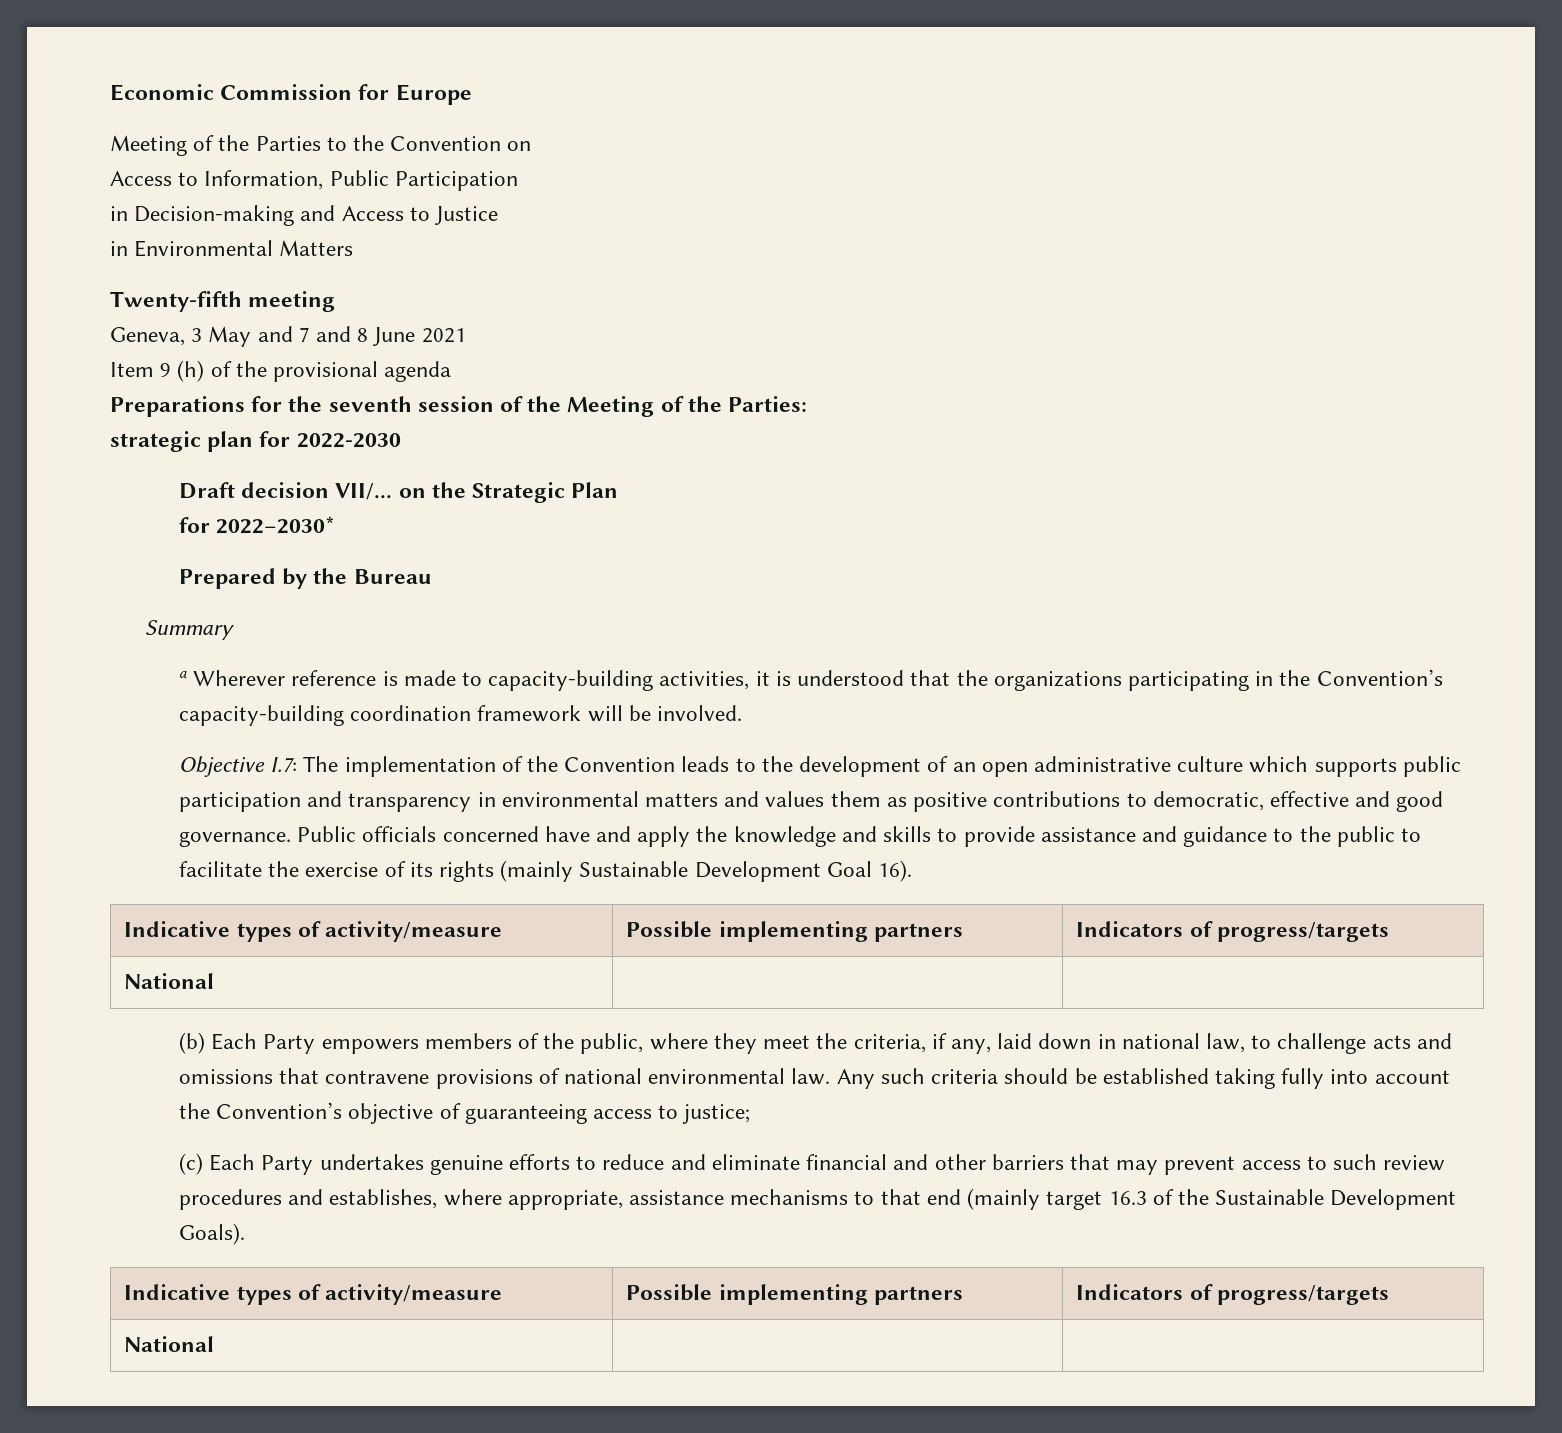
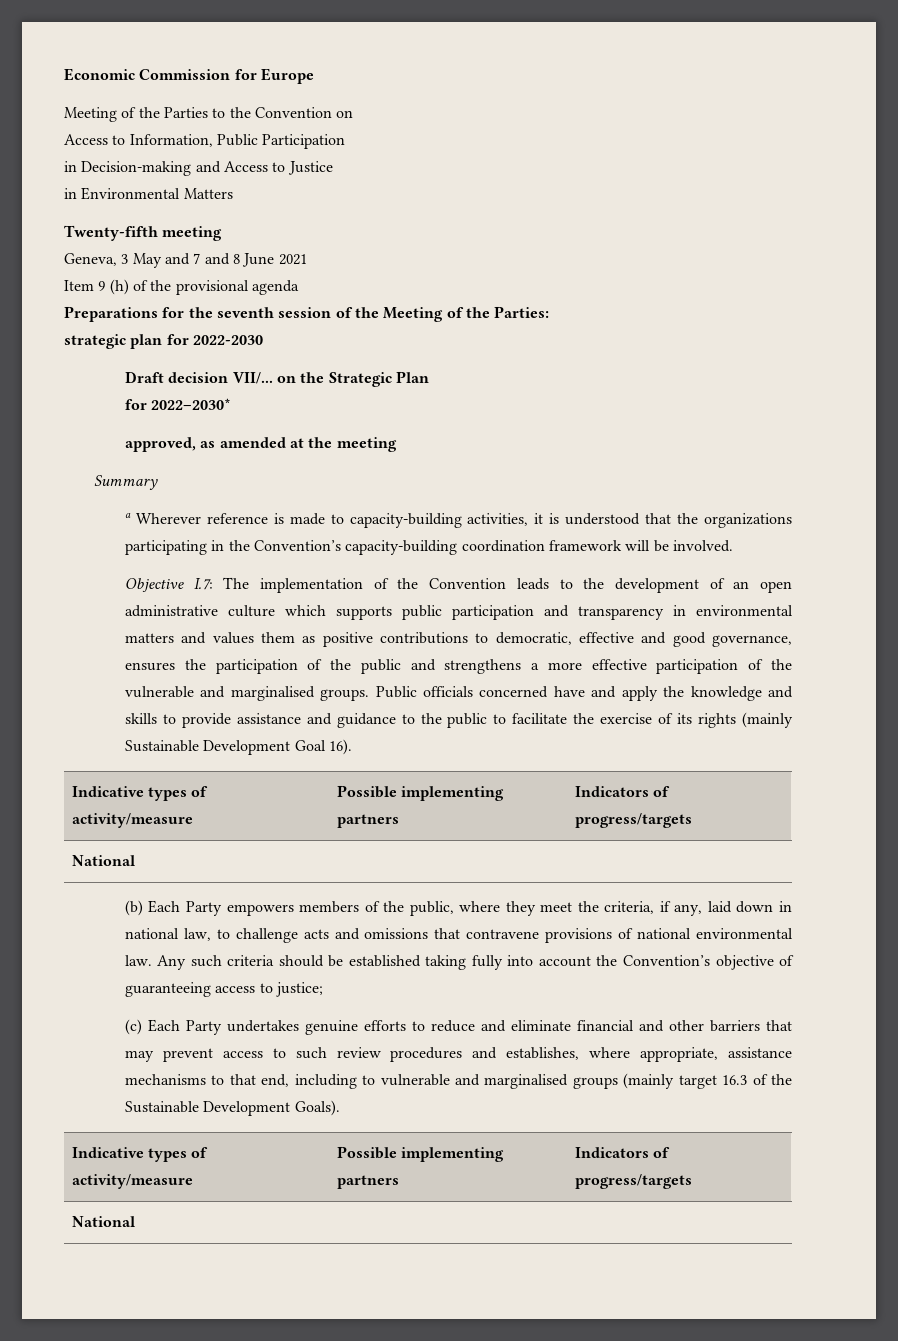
- Prepared by the Bureau
+ approved, as amended at the meeting
- Objective I.7: The implementation of the Convention leads to the development of an open administrative culture which supports public participation and transparency in environmental matters and values them as positive contributions to democratic, effective and good governance.
+ Objective I.7: The implementation of the Convention leads to the development of an open administrative culture which supports public participation and transparency in environmental matters and values them as positive contributions to democratic, effective and good governance, ensures the participation of the public and strengthens a more effective participation of the vulnerable and marginalised groups.
- (c) Each Party undertakes genuine efforts to reduce and eliminate financial and other barriers that may prevent access to such review procedures and establishes, where appropriate, assistance mechanisms to that end (mainly target 16.3 of the Sustainable Development Goals).
+ (c) Each Party undertakes genuine efforts to reduce and eliminate financial and other barriers that may prevent access to such review procedures and establishes, where appropriate, assistance mechanisms to that end, including to vulnerable and marginalised groups (mainly target 16.3 of the Sustainable Development Goals).

